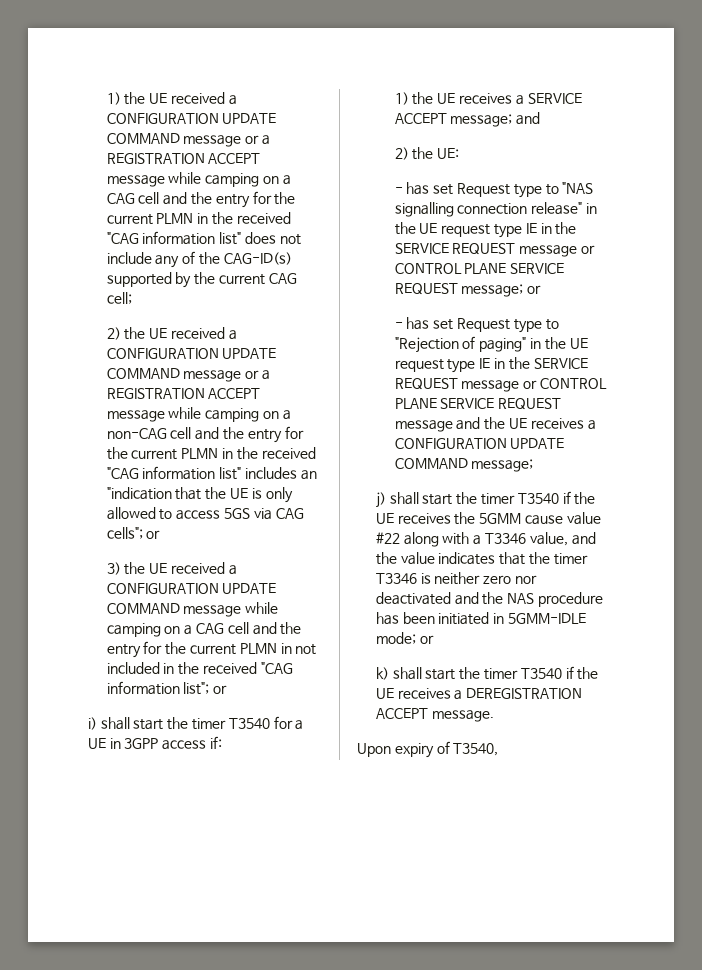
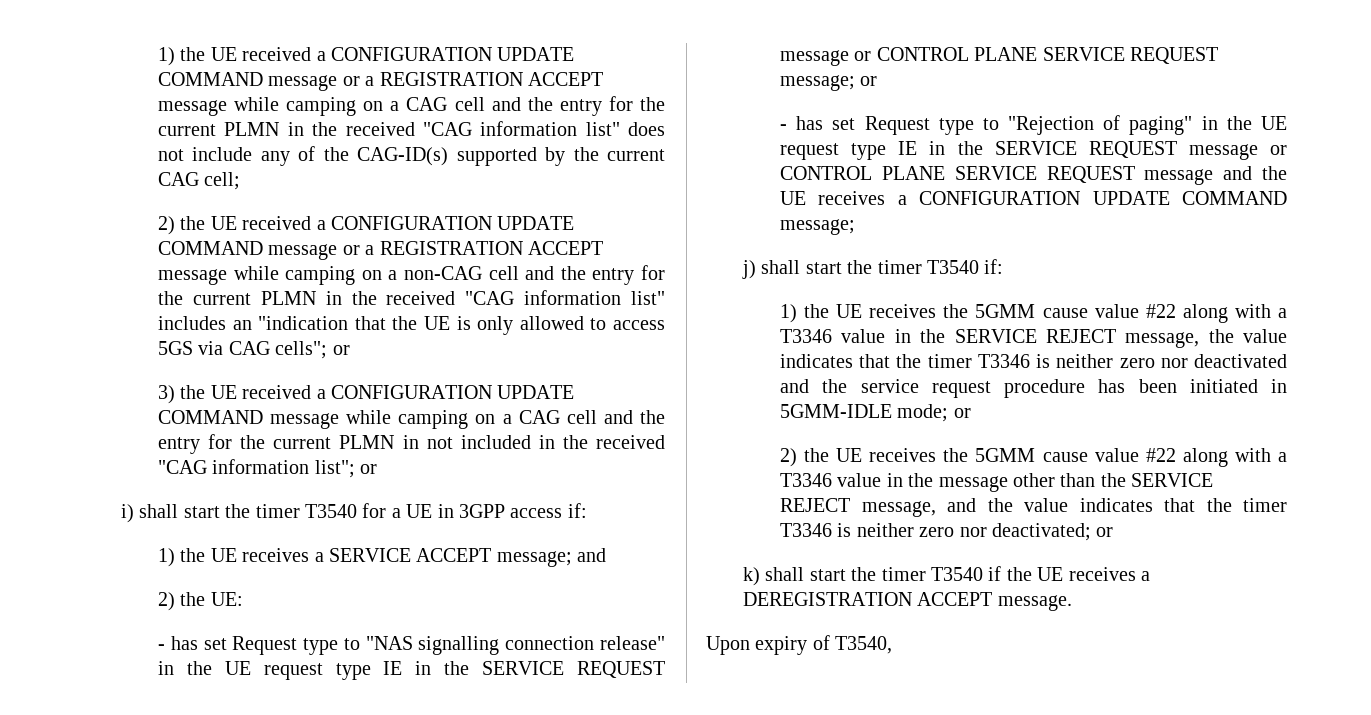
- j) shall start the timer T3540 if the UE receives the 5GMM cause value #22 along with a T3346 value, and the value indicates that the timer T3346 is neither zero nor deactivated and the NAS procedure has been initiated in 5GMM-IDLE mode; or
+ j) shall start the timer T3540 if:
+ 1) the UE receives the 5GMM cause value #22 along with a T3346 value in the SERVICE REJECT message, the value indicates that the timer T3346 is neither zero nor deactivated and the service request procedure has been initiated in 5GMM-IDLE mode; or
+ 2) the UE receives the 5GMM cause value #22 along with a T3346 value in the message other than the SERVICE REJECT message, and the value indicates that the timer T3346 is neither zero nor deactivated; or

